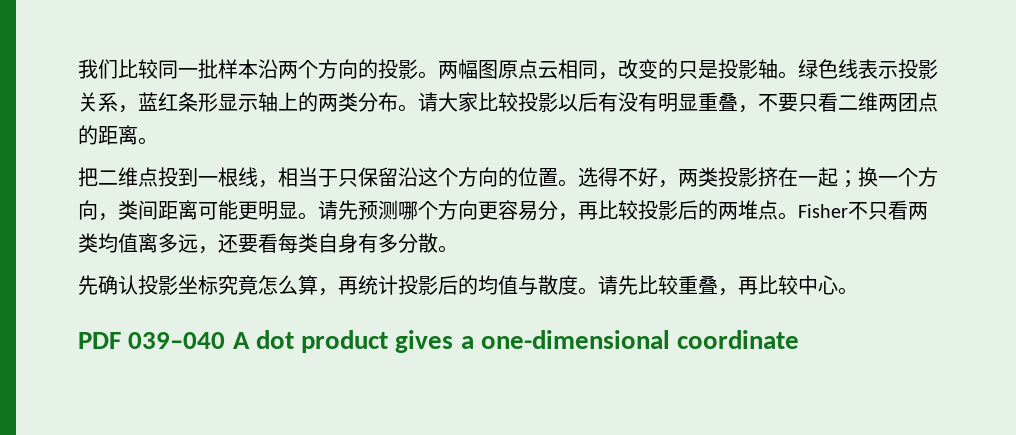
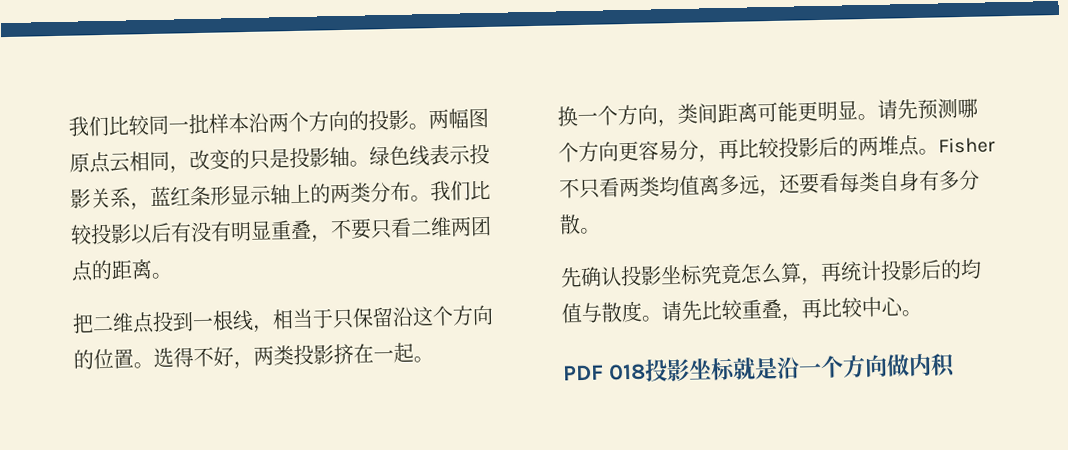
- 请大家比较投影以后有没有明显重叠，不要只看二维两团点的距离。
+ 我们比较投影以后有没有明显重叠，不要只看二维两团点的距离。
- 选得不好，两类投影挤在一起；换一个方向，类间距离可能更明显。
+ 选得不好，两类投影挤在一起。
+ 换一个方向，类间距离可能更明显。
- PDF 039–040 A dot product gives a one-dimensional coordinate
+ PDF 018投影坐标就是沿一个方向做内积

